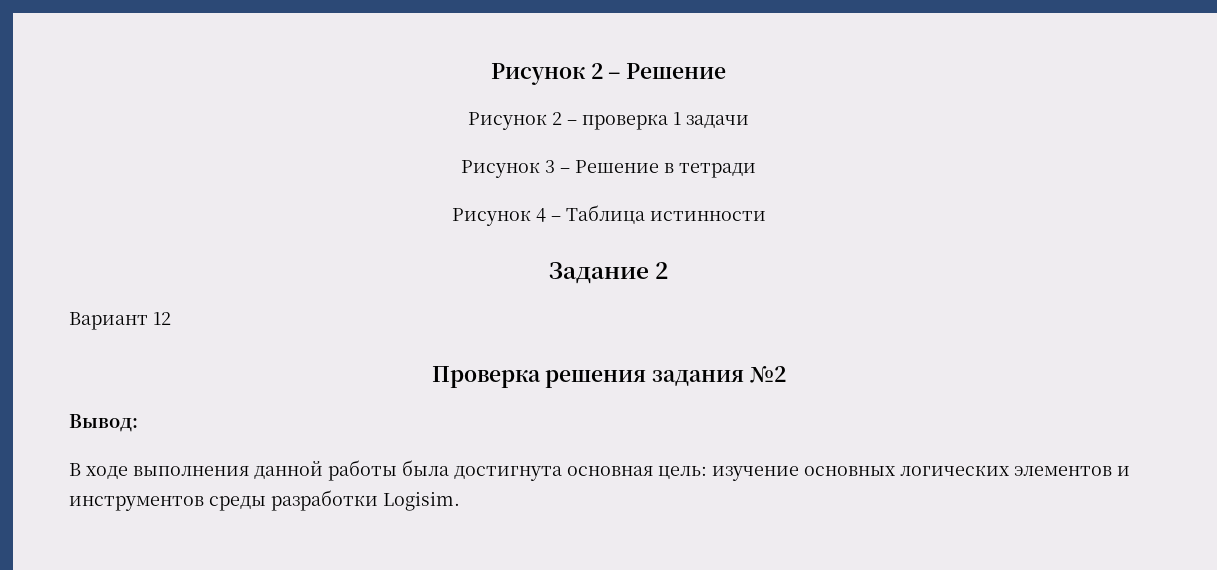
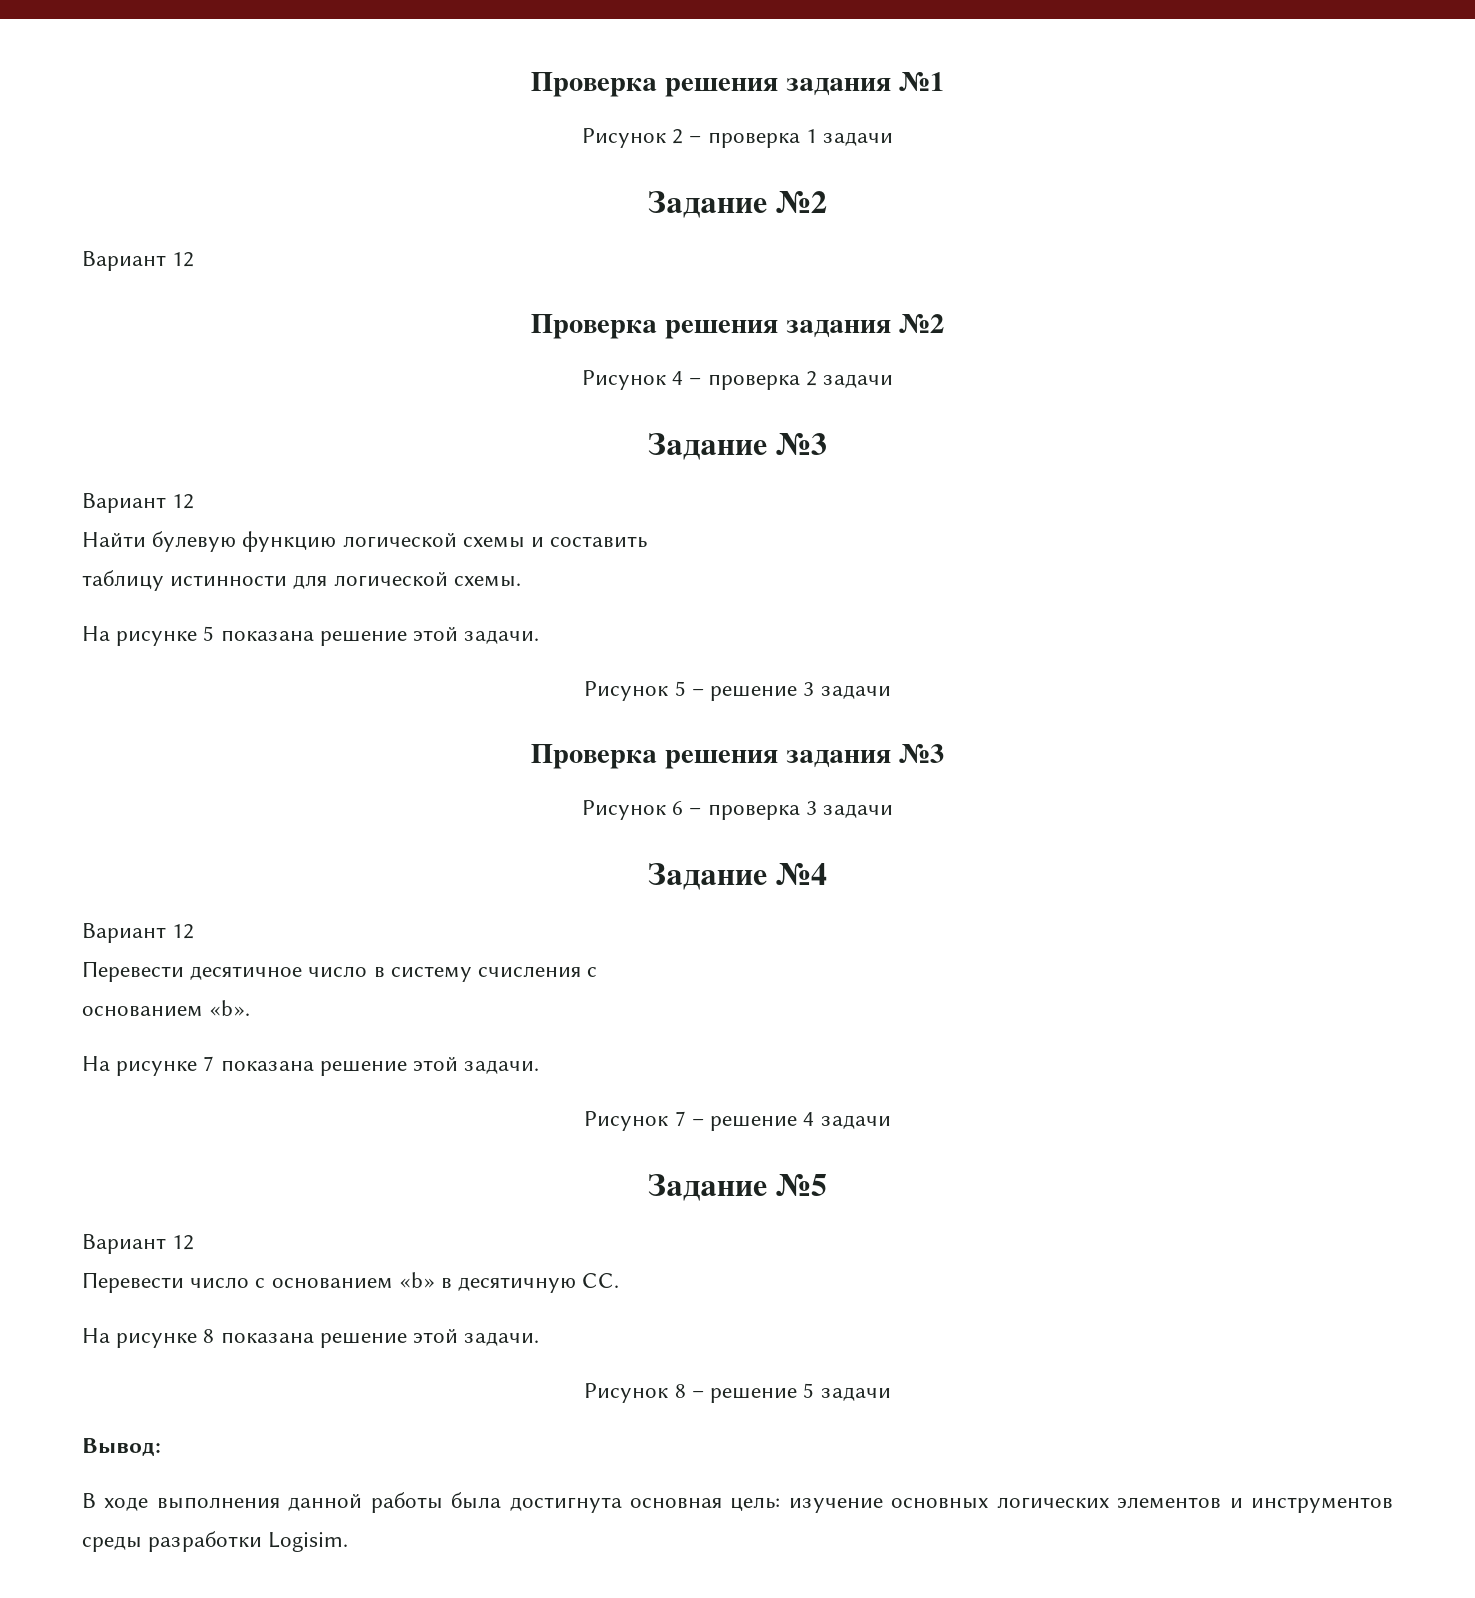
- Рисунок 2 – Решение
+ Проверка решения задания №1
- Рисунок 3 – Решение в тетради
- Рисунок 4 – Таблица истинности
- Задание 2
+ Задание №2
+ Рисунок 4 – проверка 2 задачи
+ Задание №3
+ Вариант 12
+ Найти булевую функцию логической схемы и составить
+ таблицу истинности для логической схемы.
+ На рисунке 5 показана решение этой задачи.
+ Рисунок 5 – решение 3 задачи
+ Проверка решения задания №3
+ Рисунок 6 – проверка 3 задачи
+ Задание №4
+ Вариант 12
+ Перевести десятичное число в систему счисления с
+ основанием «b».
+ На рисунке 7 показана решение этой задачи.
+ Рисунок 7 – решение 4 задачи
+ Задание №5
+ Вариант 12
+ Перевести число c основанием «b» в десятичную СС.
+ На рисунке 8 показана решение этой задачи.
+ Рисунок 8 – решение 5 задачи

